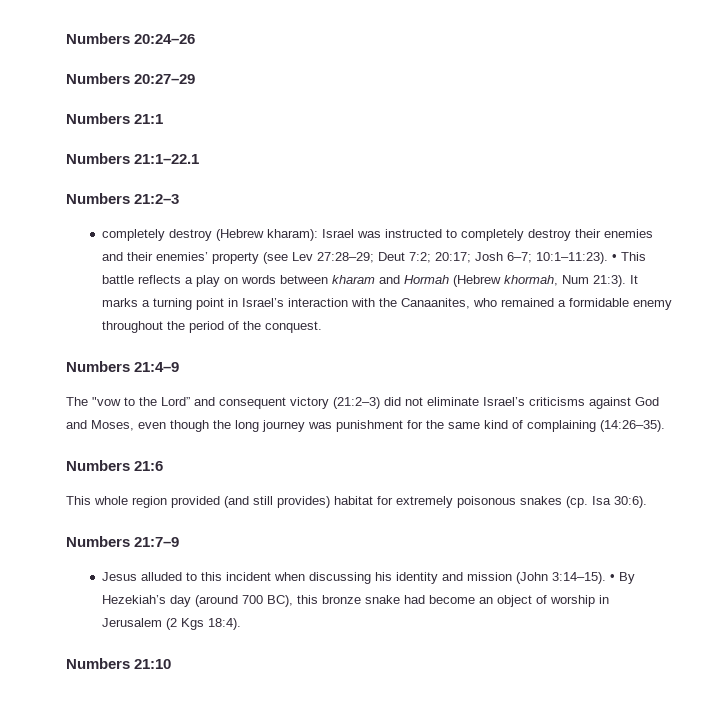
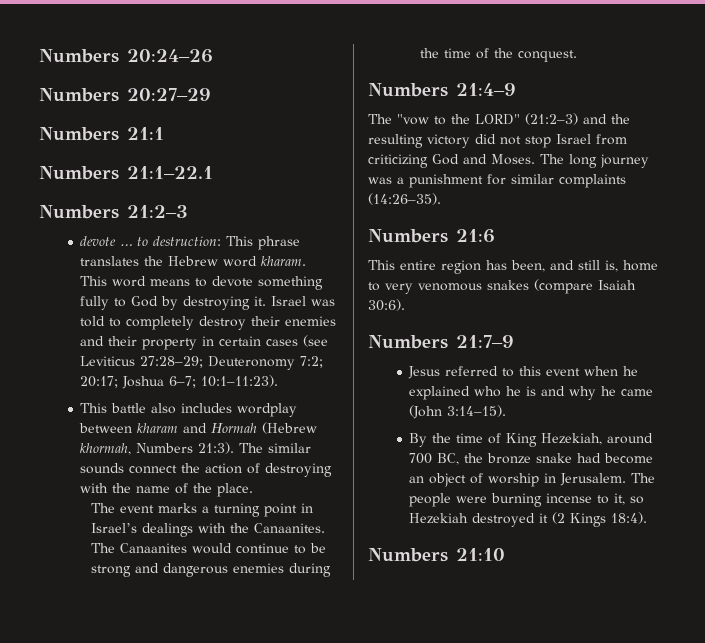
- completely destroy (Hebrew kharam): Israel was instructed to completely destroy their enemies and their enemies’ property (see Lev 27:28–29; Deut 7:2; 20:17; Josh 6–7; 10:1–11:23). • This battle reflects a play on words between kharam and Hormah (Hebrew khormah, Num 21:3). It marks a turning point in Israel’s interaction with the Canaanites, who remained a formidable enemy throughout the period of the conquest.
+ devote … to destruction: This phrase translates the Hebrew word kharam. This word means to devote something fully to God by destroying it. Israel was told to completely destroy their enemies and their property in certain cases (see Leviticus 27:28–29; Deuteronomy 7:2; 20:17; Joshua 6–7; 10:1–11:23).
+ This battle also includes wordplay between kharam and Hormah (Hebrew khormah, Numbers 21:3). The similar sounds connect the action of destroying with the name of the place.
+ The event marks a turning point in Israel’s dealings with the Canaanites. The Canaanites would continue to be strong and dangerous enemies during the time of the conquest.
- The "vow to the Lord” and consequent victory (21:2–3) did not eliminate Israel’s criticisms against God and Moses, even though the long journey was punishment for the same kind of complaining (14:26–35).
+ The "vow to the LORD" (21:2–3) and the resulting victory did not stop Israel from criticizing God and Moses. The long journey was a punishment for similar complaints (14:26–35).
- This whole region provided (and still provides) habitat for extremely poisonous snakes (cp. Isa 30:6).
+ This entire region has been, and still is, home to very venomous snakes (compare Isaiah 30:6).
- Jesus alluded to this incident when discussing his identity and mission (John 3:14–15). • By Hezekiah’s day (around 700 BC), this bronze snake had become an object of worship in Jerusalem (2 Kgs 18:4).
+ Jesus referred to this event when he explained who he is and why he came (John 3:14–15).
+ By the time of King Hezekiah, around 700 BC, the bronze snake had become an object of worship in Jerusalem. The people were burning incense to it, so Hezekiah destroyed it (2 Kings 18:4).

